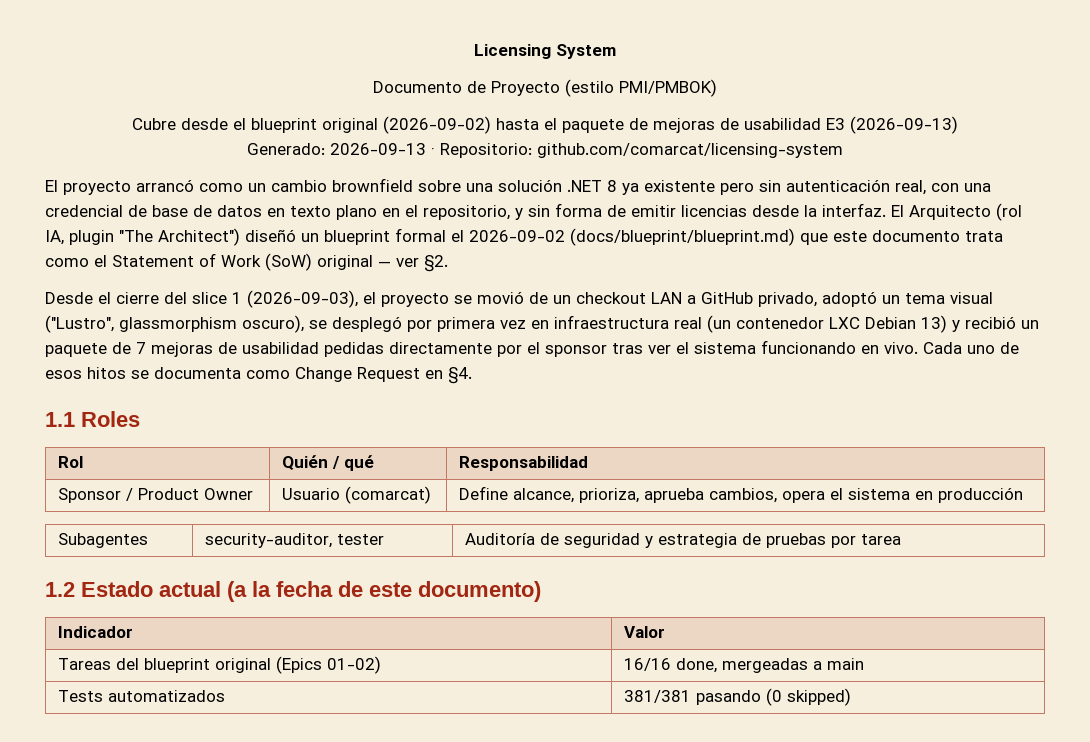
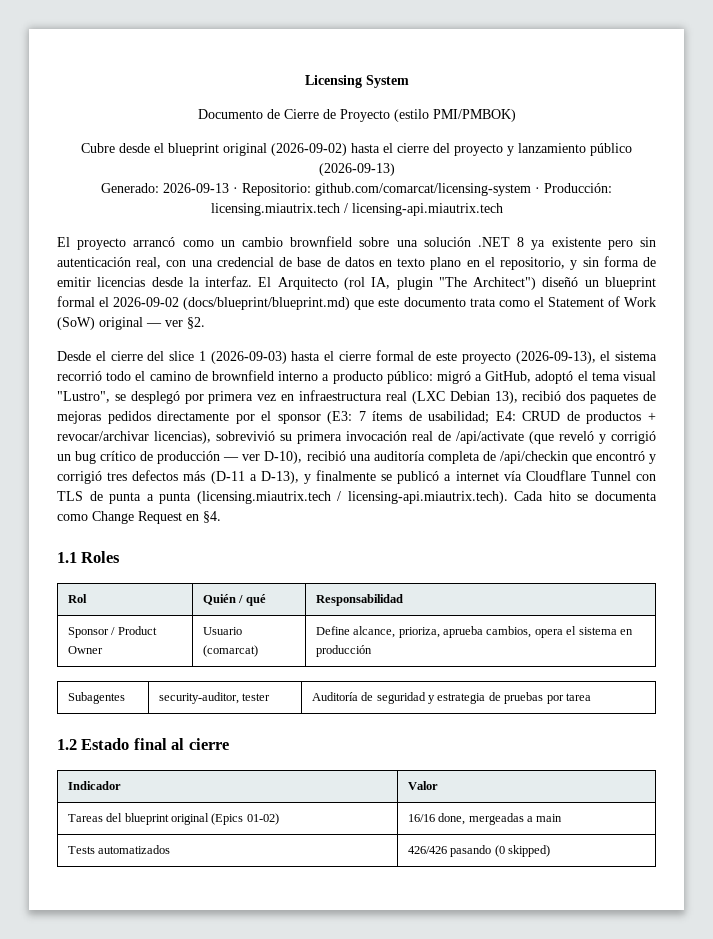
- Documento de Proyecto (estilo PMI/PMBOK)
+ Documento de Cierre de Proyecto (estilo PMI/PMBOK)
- Cubre desde el blueprint original (2026-09-02) hasta el paquete de mejoras de usabilidad E3 (2026-09-13)
+ Cubre desde el blueprint original (2026-09-02) hasta el cierre del proyecto y lanzamiento público (2026-09-13)
- Generado: 2026-09-13 · Repositorio: github.com/comarcat/licensing-system
+ Generado: 2026-09-13 · Repositorio: github.com/comarcat/licensing-system · Producción: licensing.miautrix.tech / licensing-api.miautrix.tech
- Desde el cierre del slice 1 (2026-09-03), el proyecto se movió de un checkout LAN a GitHub privado, adoptó un tema visual ("Lustro", glassmorphism oscuro), se desplegó por primera vez en infraestructura real (un contenedor LXC Debian 13) y recibió un paquete de 7 mejoras de usabilidad pedidas directamente por el sponsor tras ver el sistema funcionando en vivo. Cada uno de esos hitos se documenta como Change Request en §4.
+ Desde el cierre del slice 1 (2026-09-03) hasta el cierre formal de este proyecto (2026-09-13), el sistema recorrió todo el camino de brownfield interno a producto público: migró a GitHub, adoptó el tema visual "Lustro", se desplegó por primera vez en infraestructura real (LXC Debian 13), recibió dos paquetes de mejoras pedidos directamente por el sponsor (E3: 7 ítems de usabilidad; E4: CRUD de productos + revocar/archivar licencias), sobrevivió su primera invocación real de /api/activate (que reveló y corrigió un bug crítico de producción — ver D-10), recibió una auditoría completa de /api/checkin que encontró y corrigió tres defectos más (D-11 a D-13), y finalmente se publicó a internet vía Cloudflare Tunnel con TLS de punta a punta (licensing.miautrix.tech / licensing-api.miautrix.tech). Cada hito se documenta como Change Request en §4.
- 1.2 Estado actual (a la fecha de este documento)
+ 1.2 Estado final al cierre
- Tests automatizados | 381/381 pasando (0 skipped)
+ Tests automatizados | 426/426 pasando (0 skipped)

